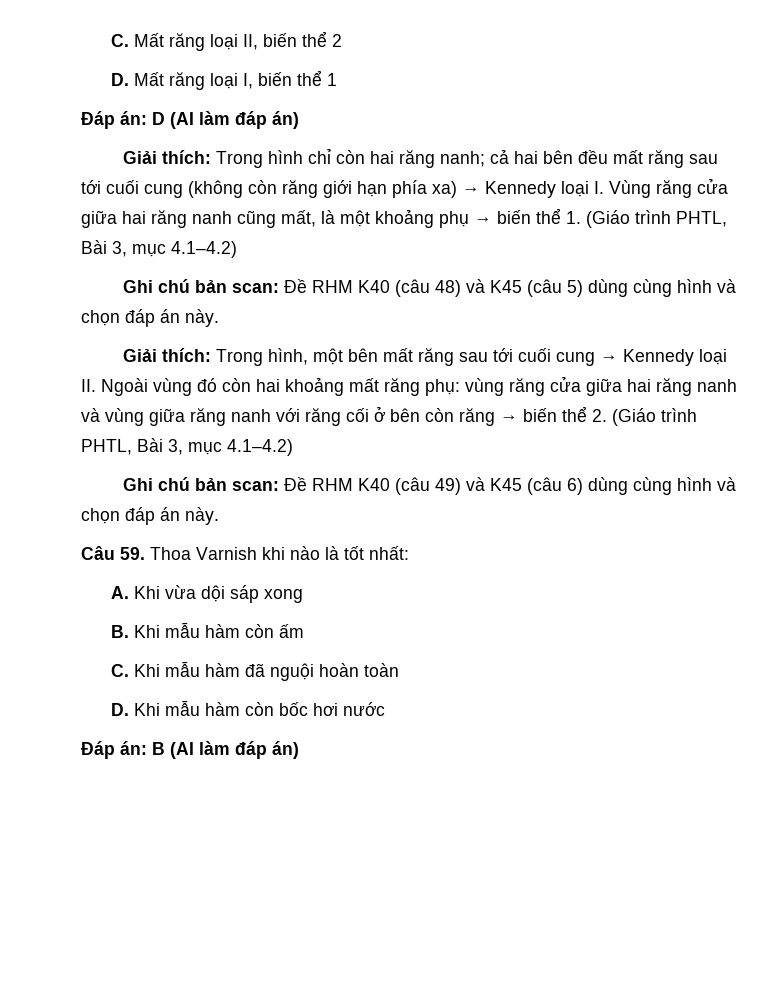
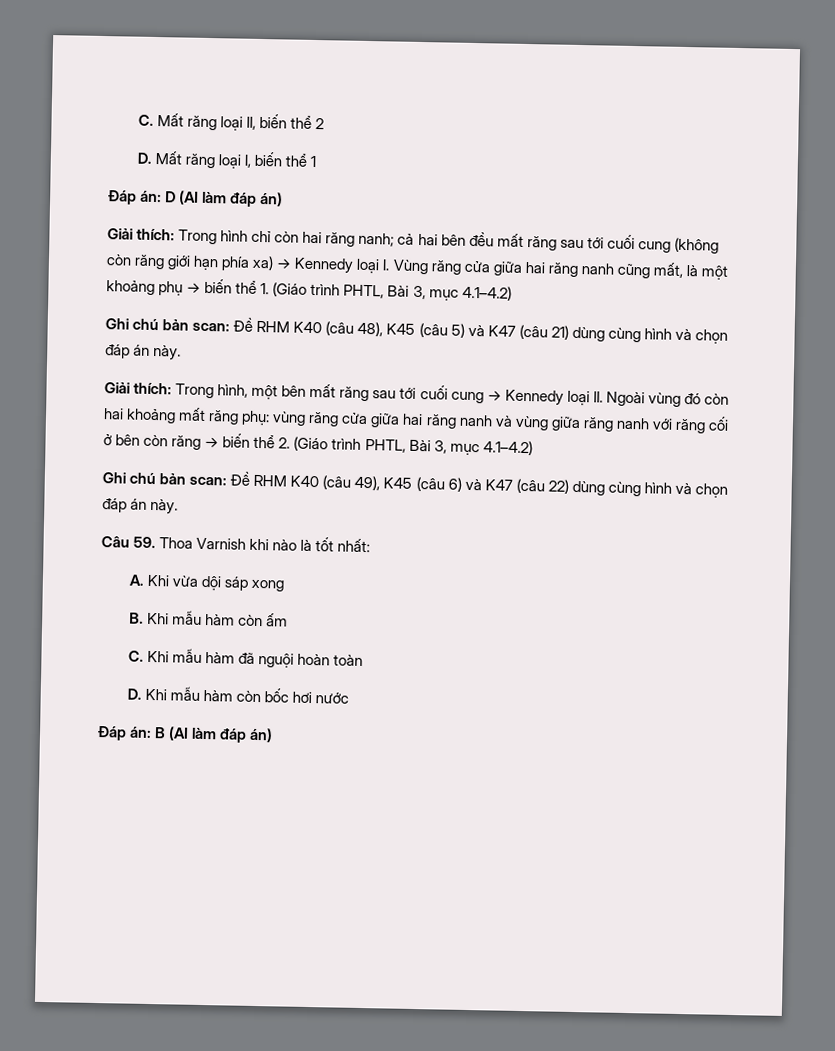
- Ghi chú bản scan: Đề RHM K40 (câu 48) và K45 (câu 5) dùng cùng hình và chọn đáp án này.
+ Ghi chú bản scan: Đề RHM K40 (câu 48), K45 (câu 5) và K47 (câu 21) dùng cùng hình và chọn đáp án này.
- Ghi chú bản scan: Đề RHM K40 (câu 49) và K45 (câu 6) dùng cùng hình và chọn đáp án này.
+ Ghi chú bản scan: Đề RHM K40 (câu 49), K45 (câu 6) và K47 (câu 22) dùng cùng hình và chọn đáp án này.

